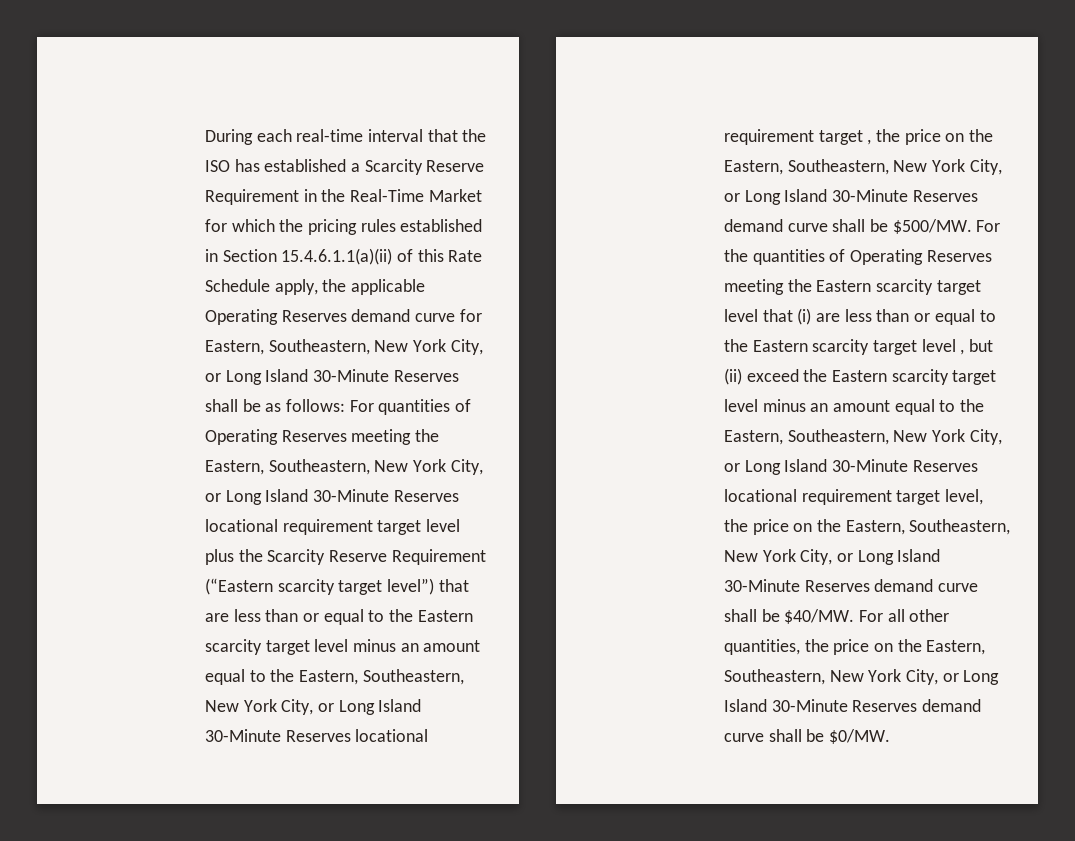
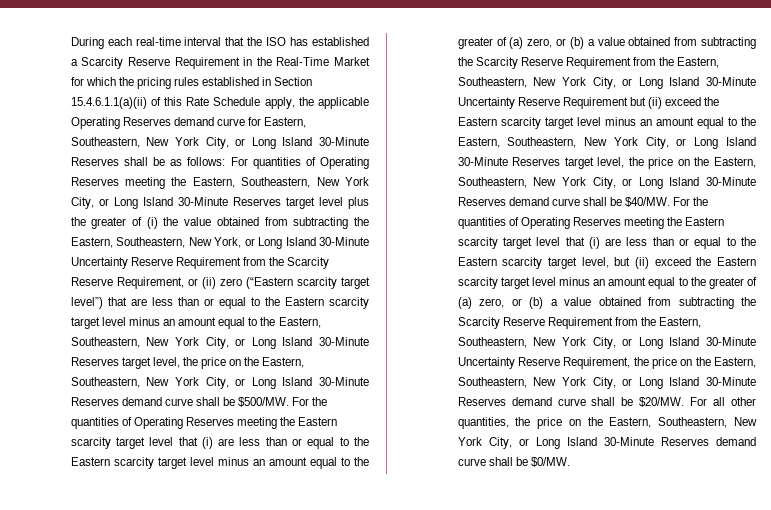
- For quantities of Operating Reserves meeting the Eastern, Southeastern, New York City, or Long Island 30-Minute Reserves locational requirement target level plus the Scarcity Reserve Requirement (“Eastern scarcity target level”) that are less than or equal to the Eastern scarcity target level minus an amount equal to the Eastern, Southeastern, New York City, or Long Island 30-Minute Reserves locational requirement target , the price on the Eastern, Southeastern, New York City, or Long Island 30-Minute Reserves demand curve shall be $500/MW.
+ For quantities of Operating Reserves meeting the Eastern, Southeastern, New York City, or Long Island 30-Minute Reserves target level plus the greater of (i) the value obtained from subtracting the Eastern, Southeastern, New York, or Long Island 30-Minute Uncertainty Reserve Requirement from the Scarcity Reserve Requirement, or (ii) zero (“Eastern scarcity target level”) that are less than or equal to the Eastern scarcity target level minus an amount equal to the Eastern, Southeastern, New York City, or Long Island 30-Minute Reserves target level, the price on the Eastern, Southeastern, New York City, or Long Island 30-Minute Reserves demand curve shall be $500/MW.
- For the quantities of Operating Reserves meeting the Eastern scarcity target level that (i) are less than or equal to the Eastern scarcity target level , but (ii) exceed the Eastern scarcity target level minus an amount equal to the Eastern, Southeastern, New York City, or Long Island 30-Minute Reserves locational requirement target level, the price on the Eastern, Southeastern, New York City, or Long Island 30-Minute Reserves demand curve shall be $40/MW.
+ For the quantities of Operating Reserves meeting the Eastern scarcity target level that (i) are less than or equal to the Eastern scarcity target level minus an amount equal to the greater of (a) zero, or (b) a value obtained from subtracting the Scarcity Reserve Requirement from the Eastern, Southeastern, New York City, or Long Island 30-Minute Uncertainty Reserve Requirement but (ii) exceed the Eastern scarcity target level minus an amount equal to the Eastern, Southeastern, New York City, or Long Island 30-Minute Reserves target level, the price on the Eastern, Southeastern, New York City, or Long Island 30-Minute Reserves demand curve shall be $40/MW.
- For all other quantities, the price on the Eastern, Southeastern, New York City, or Long Island 30-Minute Reserves demand curve shall be $0/MW.
+ For the quantities of Operating Reserves meeting the Eastern scarcity target level that (i) are less than or equal to the Eastern scarcity target level, but (ii) exceed the Eastern scarcity target level minus an amount equal to the greater of (a) zero, or (b) a value obtained from subtracting the Scarcity Reserve Requirement from the Eastern, Southeastern, New York City, or Long Island 30-Minute Uncertainty Reserve Requirement, the price on the Eastern, Southeastern, New York City, or Long Island 30-Minute Reserves demand curve shall be $20/MW. For all other quantities, the price on the Eastern, Southeastern, New York City, or Long Island 30-Minute Reserves demand curve shall be $0/MW.

